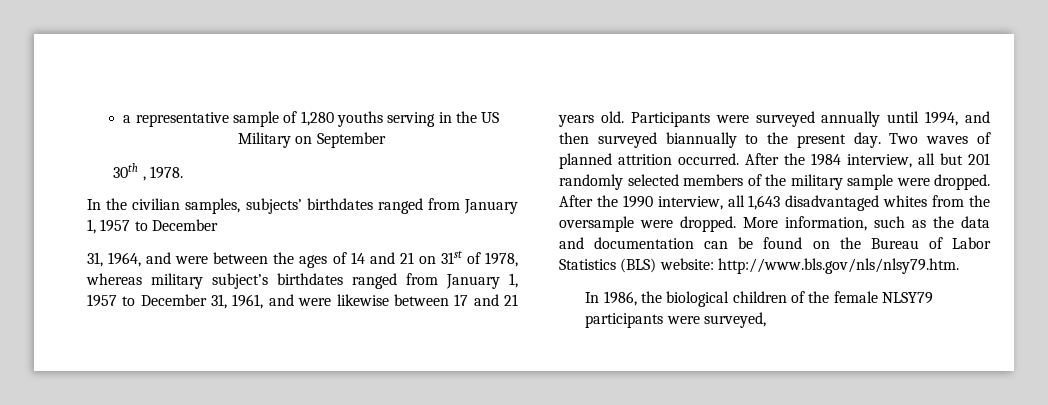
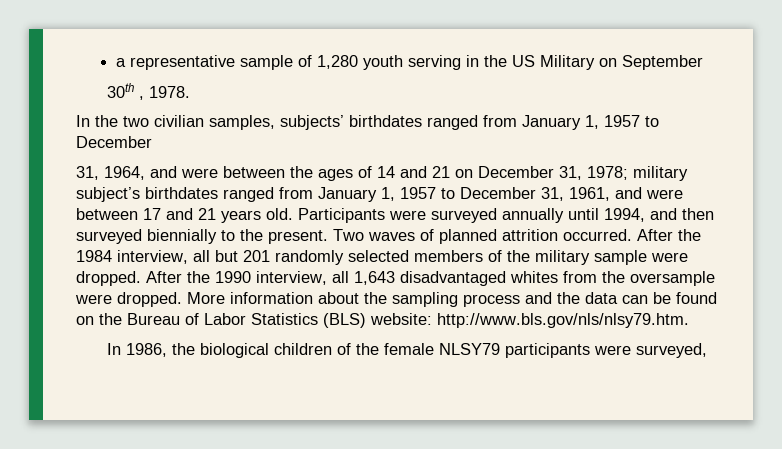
- a representative sample of 1,280 youths serving in the US Military on September
+ a representative sample of 1,280 youth serving in the US Military on September
- In the civilian samples, subjects’ birthdates ranged from January 1, 1957 to December
+ In the two civilian samples, subjects’ birthdates ranged from January 1, 1957 to December
- 31, 1964, and were between the ages of 14 and 21 on 31st of 1978, whereas military subject’s birthdates ranged from January 1, 1957 to December 31, 1961, and were likewise between 17 and 21 years old.
+ 31, 1964, and were between the ages of 14 and 21 on December 31, 1978; military subject’s birthdates ranged from January 1, 1957 to December 31, 1961, and were between 17 and 21 years old.
- Participants were surveyed annually until 1994, and then surveyed biannually to the present day.
+ Participants were surveyed annually until 1994, and then surveyed biennially to the present.
- More information, such as the data and documentation can be found on the Bureau of Labor Statistics (BLS) website: http://www.bls.gov/nls/nlsy79.htm.
+ More information about the sampling process and the data can be found on the Bureau of Labor Statistics (BLS) website: http://www.bls.gov/nls/nlsy79.htm.

